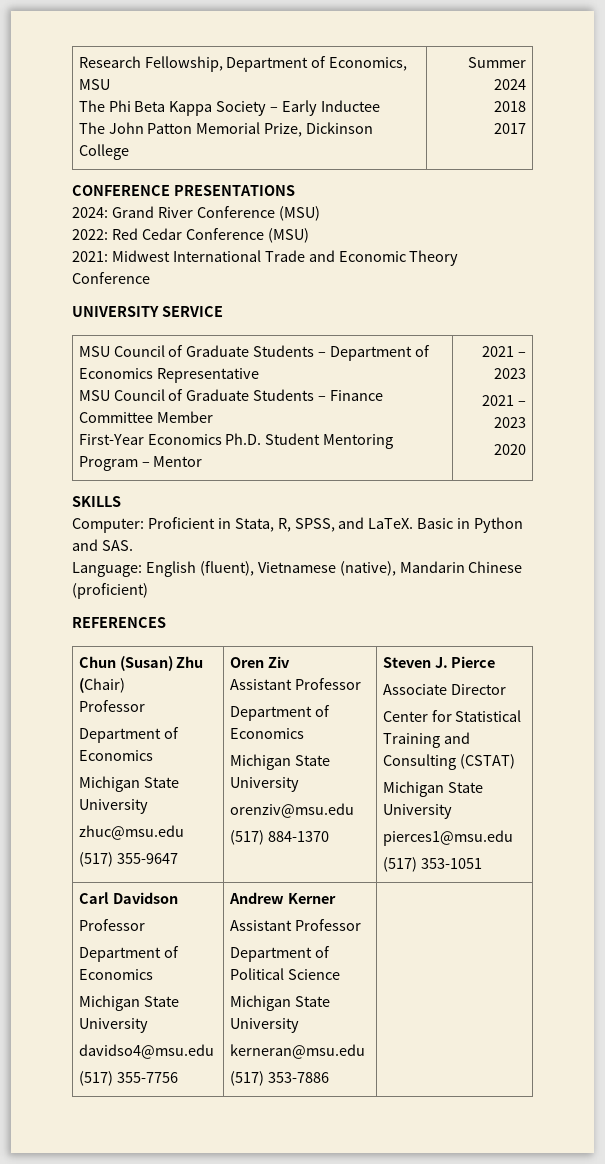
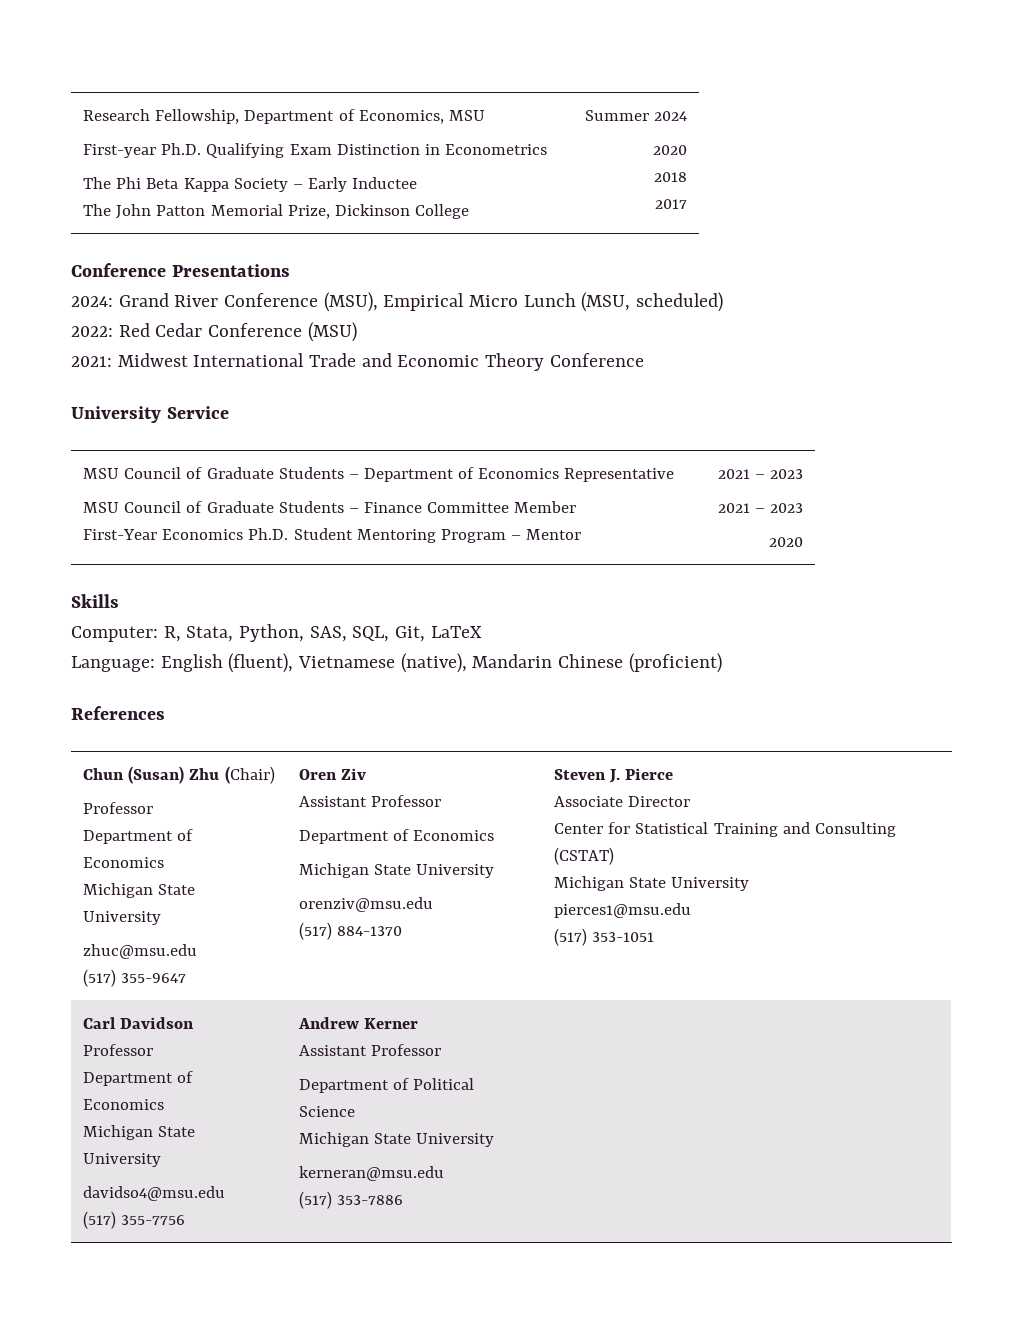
  Research Fellowship, Department of Economics, MSU
+ First-year Ph.D. Qualifying Exam Distinction in Econometrics
  The Phi Beta Kappa Society – Early Inductee
  The John Patton Memorial Prize, Dickinson College | Summer 2024
+ 2020
- CONFERENCE PRESENTATIONS
+ Conference Presentations
- 2024: Grand River Conference (MSU)
+ 2024: Grand River Conference (MSU), Empirical Micro Lunch (MSU, scheduled)
- UNIVERSITY SERVICE
+ University Service
- SKILLS
+ Skills
- Computer: Proficient in Stata, R, SPSS, and LaTeX. Basic in Python and SAS.
+ Computer: R, Stata, Python, SAS, SQL, Git, LaTeX
- REFERENCES
+ References

